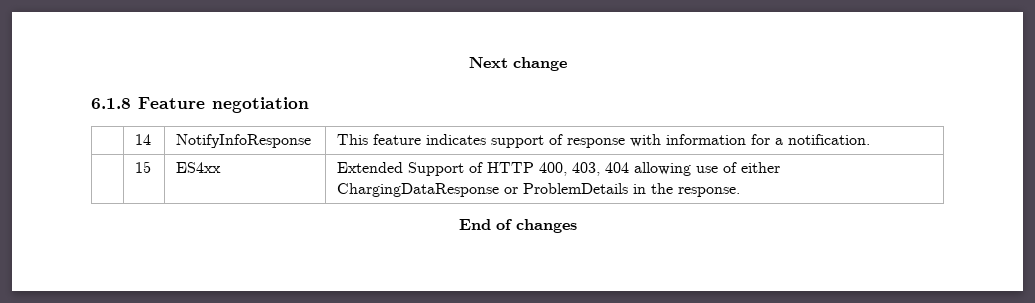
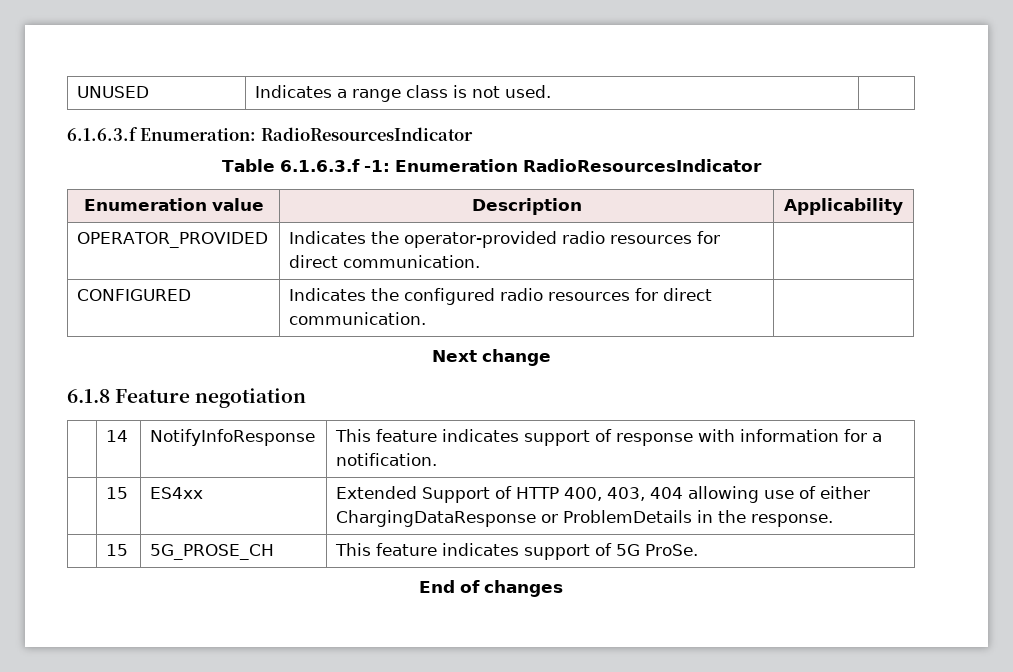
+ UNUSED | Indicates a range class is not used. |
+ 6.1.6.3.f Enumeration: RadioResourcesIndicator
+ Table 6.1.6.3.f -1: Enumeration RadioResourcesIndicator
+ Enumeration value | Description | Applicability
+ OPERATOR_PROVIDED | Indicates the operator-provided radio resources for direct communication. |
+ CONFIGURED | Indicates the configured radio resources for direct communication. |
+ | 15 | 5G_PROSE_CH | This feature indicates support of 5G ProSe.

